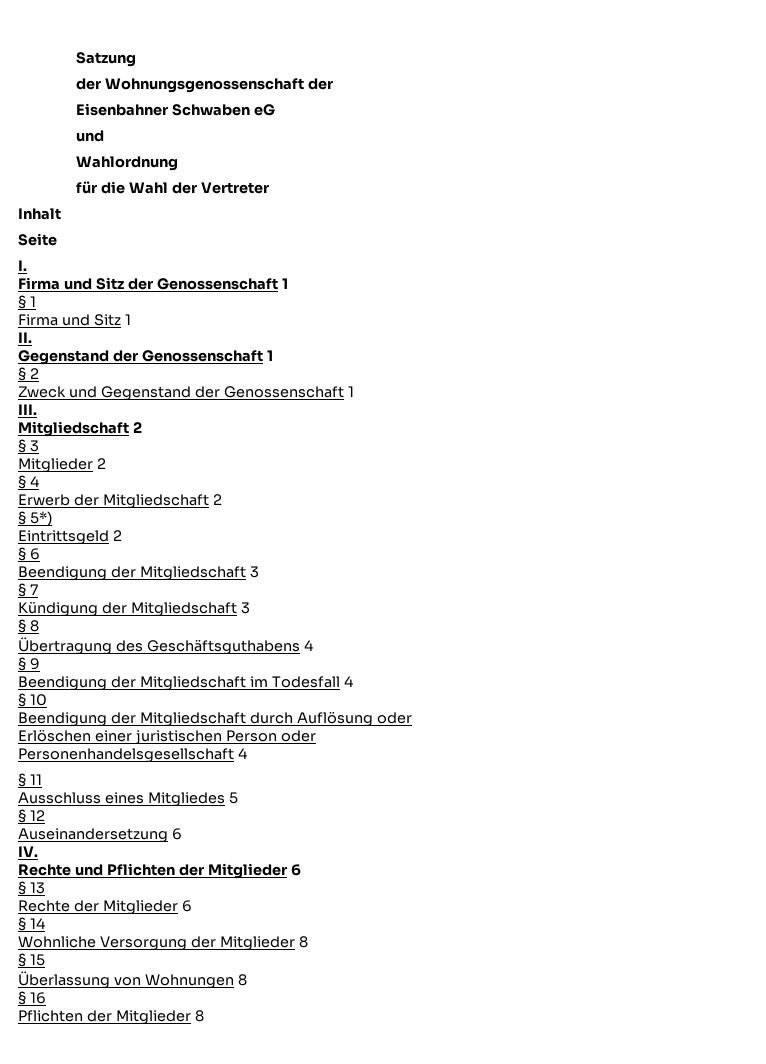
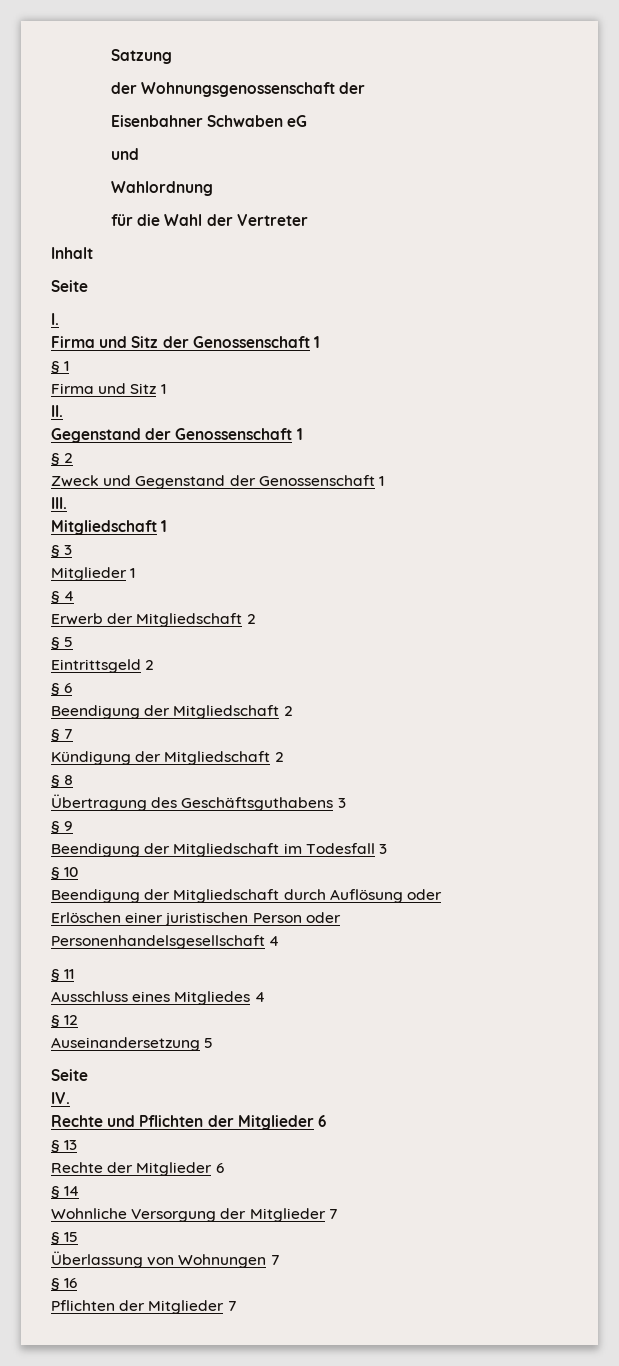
  III.
- Mitgliedschaft 2
+ Mitgliedschaft 1
- Mitglieder 2
+ Mitglieder 1
- § 5*)
+ § 5
- Beendigung der Mitgliedschaft 3
+ Beendigung der Mitgliedschaft 2
- Kündigung der Mitgliedschaft 3
+ Kündigung der Mitgliedschaft 2
- Übertragung des Geschäftsguthabens 4
+ Übertragung des Geschäftsguthabens 3
- Beendigung der Mitgliedschaft im Todesfall 4
+ Beendigung der Mitgliedschaft im Todesfall 3
- Ausschluss eines Mitgliedes 5
+ Ausschluss eines Mitgliedes 4
- Auseinandersetzung 6
+ Auseinandersetzung 5
+ Seite
- Wohnliche Versorgung der Mitglieder 8
+ Wohnliche Versorgung der Mitglieder 7
- Überlassung von Wohnungen 8
+ Überlassung von Wohnungen 7
- Pflichten der Mitglieder 8
+ Pflichten der Mitglieder 7

